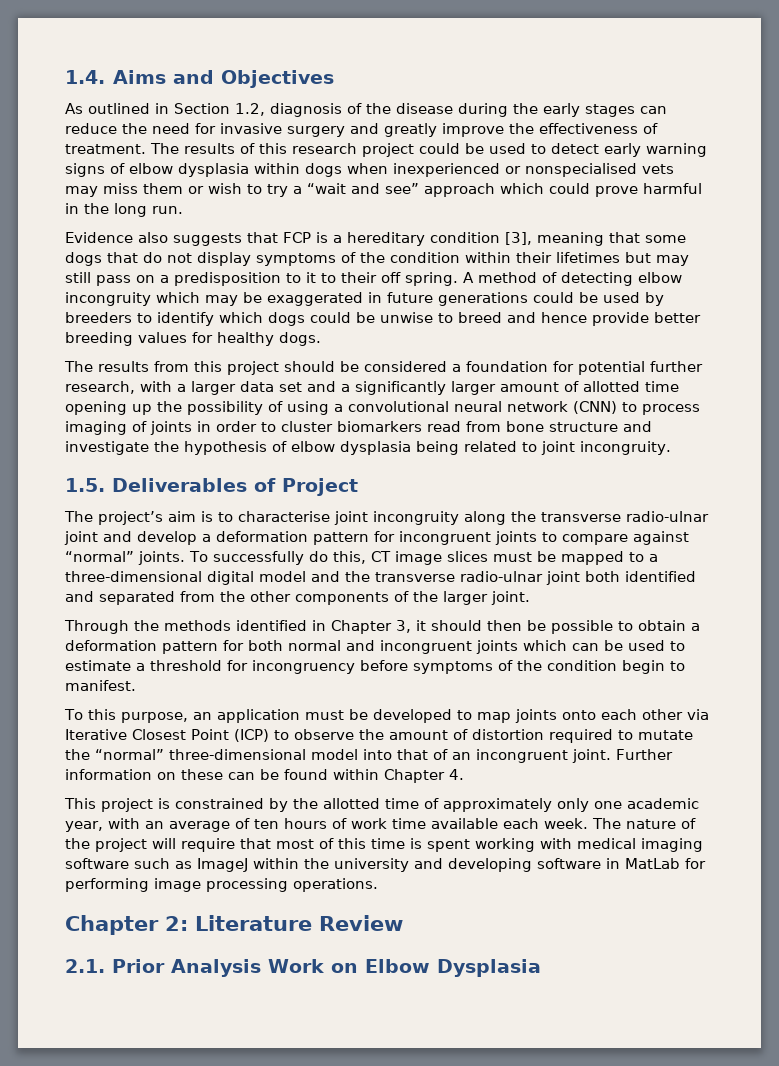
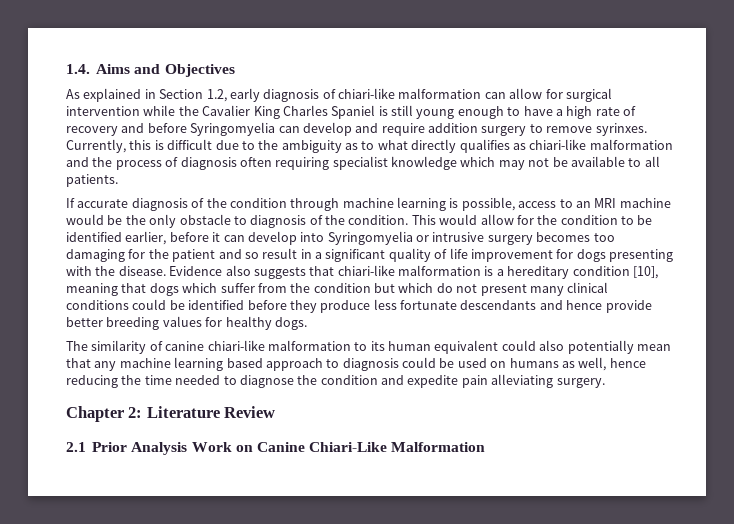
- As outlined in Section 1.2, diagnosis of the disease during the early stages can reduce the need for invasive surgery and greatly improve the effectiveness of treatment. The results of this research project could be used to detect early warning signs of elbow dysplasia within dogs when inexperienced or nonspecialised vets may miss them or wish to try a “wait and see” approach which could prove harmful in the long run.
- Evidence also suggests that FCP is a hereditary condition [3], meaning that some dogs that do not display symptoms of the condition within their lifetimes but may still pass on a predisposition to it to their off spring. A method of detecting elbow incongruity which may be exaggerated in future generations could be used by breeders to identify which dogs could be unwise to breed and hence provide better breeding values for healthy dogs.
+ As explained in Section 1.2, early diagnosis of chiari-like malformation can allow for surgical intervention while the Cavalier King Charles Spaniel is still young enough to have a high rate of recovery and before Syringomyelia can develop and require addition surgery to remove syrinxes. Currently, this is difficult due to the ambiguity as to what directly qualifies as chiari-like malformation and the process of diagnosis often requiring specialist knowledge which may not be available to all patients.
+ If accurate diagnosis of the condition through machine learning is possible, access to an MRI machine would be the only obstacle to diagnosis of the condition. This would allow for the condition to be identified earlier, before it can develop into Syringomyelia or intrusive surgery becomes too damaging for the patient and so result in a significant quality of life improvement for dogs presenting with the disease. Evidence also suggests that chiari-like malformation is a hereditary condition [10], meaning that dogs which suffer from the condition but which do not present many clinical conditions could be identified before they produce less fortunate descendants and hence provide better breeding values for healthy dogs.
- The results from this project should be considered a foundation for potential further research, with a larger data set and a significantly larger amount of allotted time opening up the possibility of using a convolutional neural network (CNN) to process imaging of joints in order to cluster biomarkers read from bone structure and investigate the hypothesis of elbow dysplasia being related to joint incongruity.
- 1.5. Deliverables of Project
- The project’s aim is to characterise joint incongruity along the transverse radio-ulnar joint and develop a deformation pattern for incongruent joints to compare against “normal” joints. To successfully do this, CT image slices must be mapped to a three-dimensional digital model and the transverse radio-ulnar joint both identified and separated from the other components of the larger joint.
- Through the methods identified in Chapter 3, it should then be possible to obtain a deformation pattern for both normal and incongruent joints which can be used to estimate a threshold for incongruency before symptoms of the condition begin to manifest.
- To this purpose, an application must be developed to map joints onto each other via Iterative Closest Point (ICP) to observe the amount of distortion required to mutate the “normal” three-dimensional model into that of an incongruent joint. Further information on these can be found within Chapter 4.
- This project is constrained by the allotted time of approximately only one academic year, with an average of ten hours of work time available each week. The nature of the project will require that most of this time is spent working with medical imaging software such as ImageJ within the university and developing software in MatLab for performing image processing operations.
+ The similarity of canine chiari-like malformation to its human equivalent could also potentially mean that any machine learning based approach to diagnosis could be used on humans as well, hence reducing the time needed to diagnose the condition and expedite pain alleviating surgery.
- 2.1. Prior Analysis Work on Elbow Dysplasia
+ 2.1 Prior Analysis Work on Canine Chiari-Like Malformation

